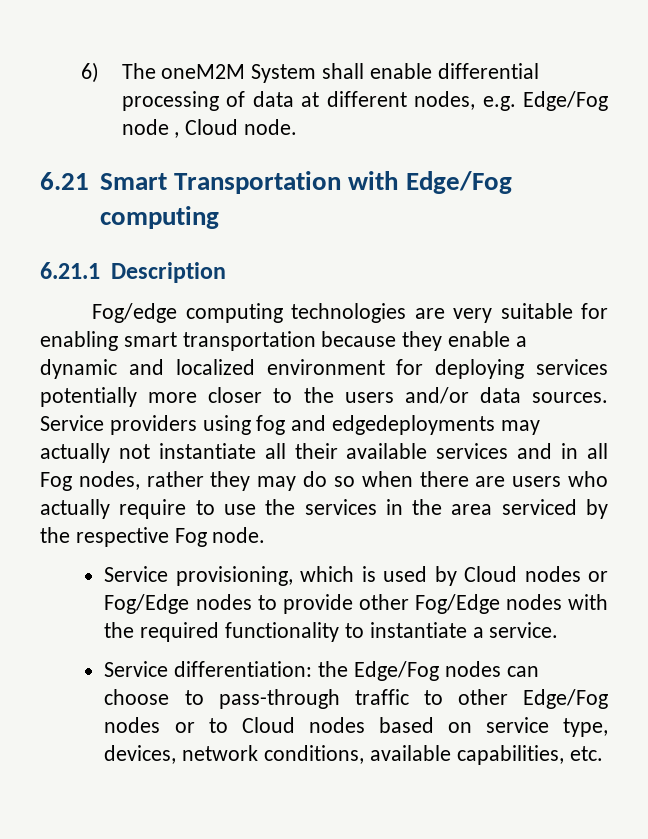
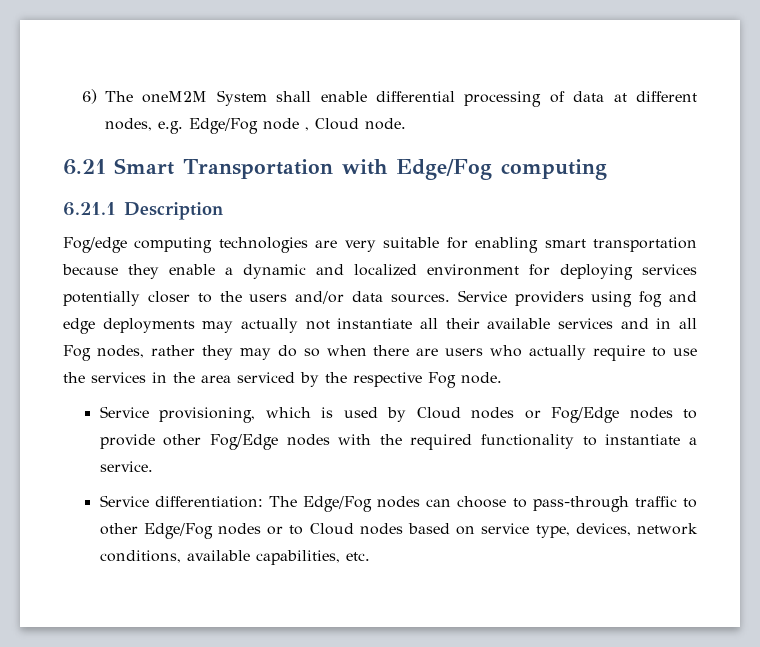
- Fog/edge computing technologies are very suitable for enabling smart transportation because they enable a dynamic and localized environment for deploying services potentially more closer to the users and/or data sources.
+ Fog/edge computing technologies are very suitable for enabling smart transportation because they enable a dynamic and localized environment for deploying services potentially closer to the users and/or data sources.
- Service providers using fog and edgedeployments may actually not instantiate all their available services and in all Fog nodes, rather they may do so when there are users who actually require to use the services in the area serviced by the respective Fog node.
+ Service providers using fog and edge deployments may actually not instantiate all their available services and in all Fog nodes, rather they may do so when there are users who actually require to use the services in the area serviced by the respective Fog node.
- Service differentiation: the Edge/Fog nodes can choose to pass-through traffic to other Edge/Fog nodes or to Cloud nodes based on service type, devices, network conditions, available capabilities, etc.
+ Service differentiation: The Edge/Fog nodes can choose to pass-through traffic to other Edge/Fog nodes or to Cloud nodes based on service type, devices, network conditions, available capabilities, etc.

